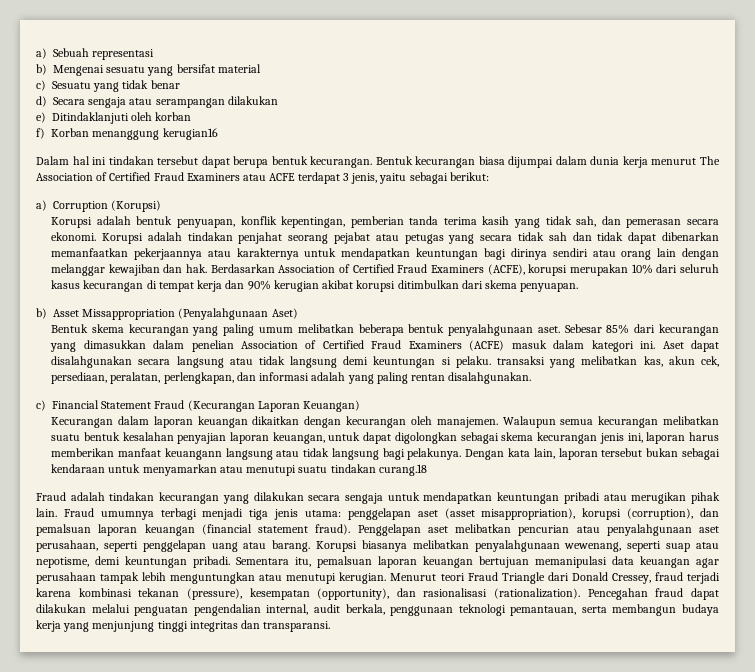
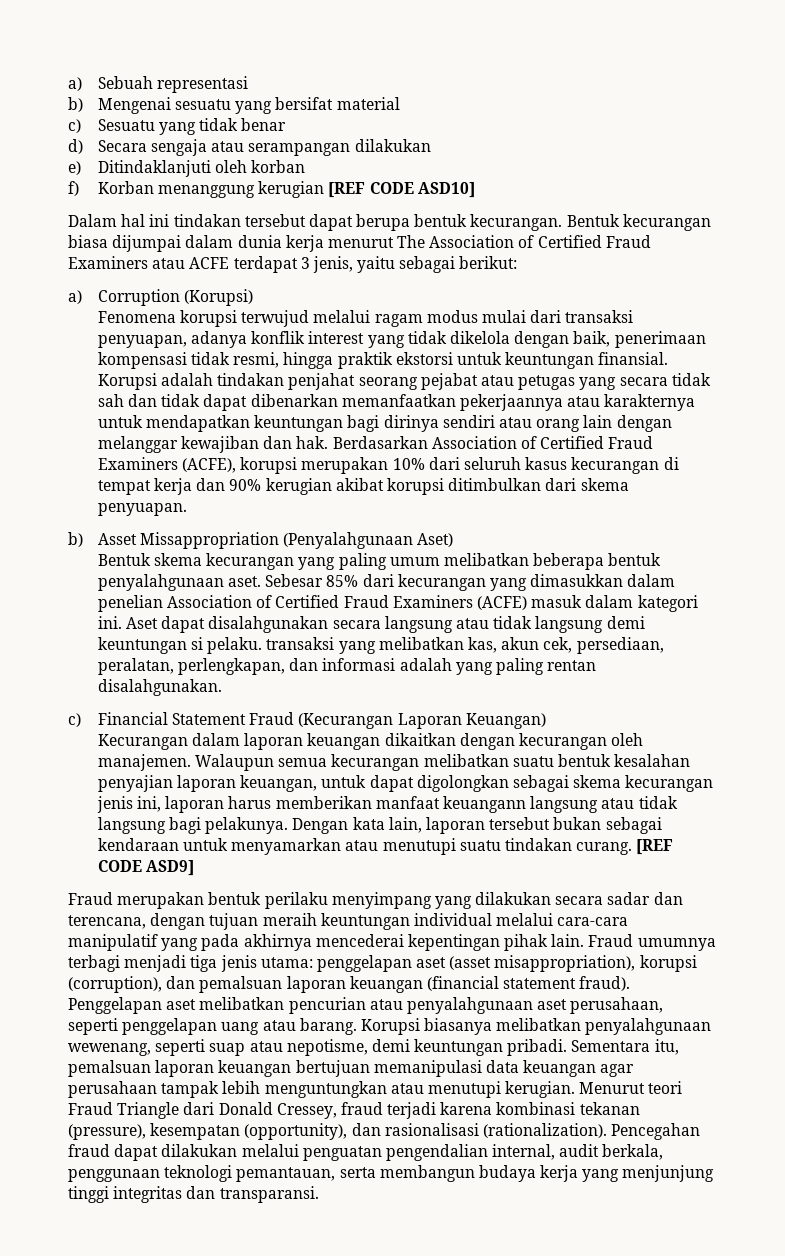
- f) Korban menanggung kerugian16
+ f) Korban menanggung kerugian [REF CODE ASD10]
- Korupsi adalah bentuk penyuapan, konflik kepentingan, pemberian tanda terima kasih yang tidak sah, dan pemerasan secara ekonomi.
+ Fenomena korupsi terwujud melalui ragam modus mulai dari transaksi penyuapan, adanya konflik interest yang tidak dikelola dengan baik, penerimaan kompensasi tidak resmi, hingga praktik ekstorsi untuk keuntungan finansial.
- Dengan kata lain, laporan tersebut bukan sebagai kendaraan untuk menyamarkan atau menutupi suatu tindakan curang.18
- Fraud adalah tindakan kecurangan yang dilakukan secara sengaja untuk mendapatkan keuntungan pribadi atau merugikan pihak lain.
+ Dengan kata lain, laporan tersebut bukan sebagai kendaraan untuk menyamarkan atau menutupi suatu tindakan curang. [REF CODE ASD9]
+ Fraud merupakan bentuk perilaku menyimpang yang dilakukan secara sadar dan terencana, dengan tujuan meraih keuntungan individual melalui cara-cara manipulatif yang pada akhirnya mencederai kepentingan pihak lain.

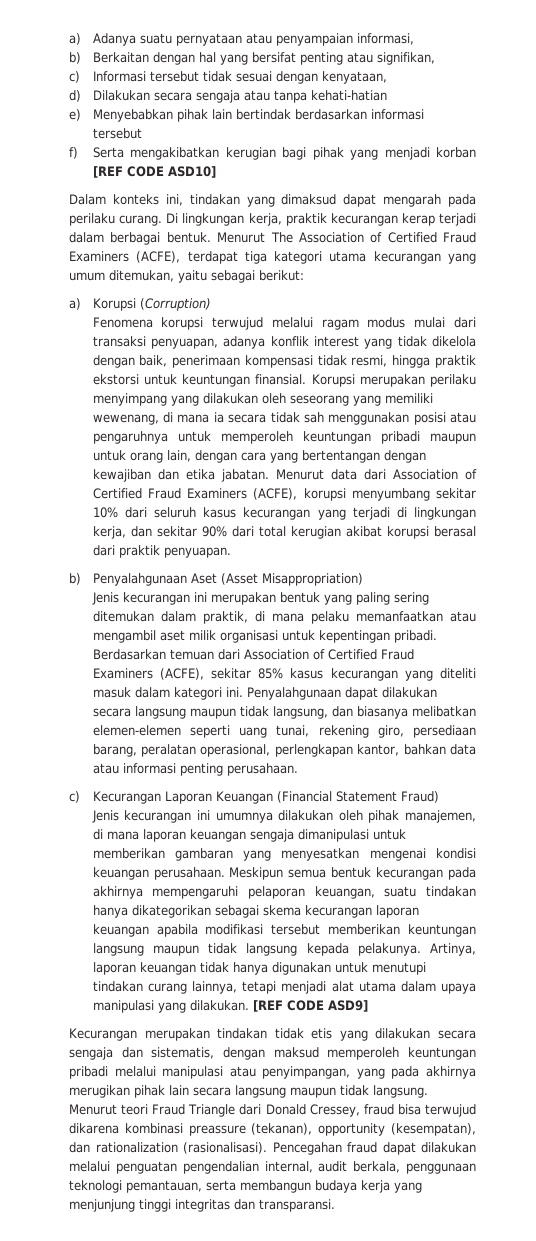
- a) Sebuah representasi
- b) Mengenai sesuatu yang bersifat material
- c) Sesuatu yang tidak benar
- d) Secara sengaja atau serampangan dilakukan
- e) Ditindaklanjuti oleh korban
- f) Korban menanggung kerugian [REF CODE ASD10]
- Dalam hal ini tindakan tersebut dapat berupa bentuk kecurangan. Bentuk kecurangan biasa dijumpai dalam dunia kerja menurut The Association of Certified Fraud Examiners atau ACFE terdapat 3 jenis, yaitu sebagai berikut:
+ a) Adanya suatu pernyataan atau penyampaian informasi,
+ b) Berkaitan dengan hal yang bersifat penting atau signifikan,
+ c) Informasi tersebut tidak sesuai dengan kenyataan,
+ d) Dilakukan secara sengaja atau tanpa kehati-hatian
+ e) Menyebabkan pihak lain bertindak berdasarkan informasi tersebut
+ f) Serta mengakibatkan kerugian bagi pihak yang menjadi korban [REF CODE ASD10]
+ Dalam konteks ini, tindakan yang dimaksud dapat mengarah pada perilaku curang. Di lingkungan kerja, praktik kecurangan kerap terjadi dalam berbagai bentuk. Menurut The Association of Certified Fraud Examiners (ACFE), terdapat tiga kategori utama kecurangan yang umum ditemukan, yaitu sebagai berikut:
- a) Corruption (Korupsi)
+ a) Korupsi (Corruption)
- Korupsi adalah tindakan penjahat seorang pejabat atau petugas yang secara tidak sah dan tidak dapat dibenarkan memanfaatkan pekerjaannya atau karakternya untuk mendapatkan keuntungan bagi dirinya sendiri atau orang lain dengan melanggar kewajiban dan hak. Berdasarkan Association of Certified Fraud Examiners (ACFE), korupsi merupakan 10% dari seluruh kasus kecurangan di tempat kerja dan 90% kerugian akibat korupsi ditimbulkan dari skema penyuapan.
- b) Asset Missappropriation (Penyalahgunaan Aset)
- Bentuk skema kecurangan yang paling umum melibatkan beberapa bentuk penyalahgunaan aset. Sebesar 85% dari kecurangan yang dimasukkan dalam penelian Association of Certified Fraud Examiners (ACFE) masuk dalam kategori ini. Aset dapat disalahgunakan secara langsung atau tidak langsung demi keuntungan si pelaku. transaksi yang melibatkan kas, akun cek, persediaan, peralatan, perlengkapan, dan informasi adalah yang paling rentan disalahgunakan.
- c) Financial Statement Fraud (Kecurangan Laporan Keuangan)
- Kecurangan dalam laporan keuangan dikaitkan dengan kecurangan oleh manajemen. Walaupun semua kecurangan melibatkan suatu bentuk kesalahan penyajian laporan keuangan, untuk dapat digolongkan sebagai skema kecurangan jenis ini, laporan harus memberikan manfaat keuangann langsung atau tidak langsung bagi pelakunya. Dengan kata lain, laporan tersebut bukan sebagai kendaraan untuk menyamarkan atau menutupi suatu tindakan curang. [REF CODE ASD9]
- Fraud merupakan bentuk perilaku menyimpang yang dilakukan secara sadar dan terencana, dengan tujuan meraih keuntungan individual melalui cara-cara manipulatif yang pada akhirnya mencederai kepentingan pihak lain. Fraud umumnya terbagi menjadi tiga jenis utama: penggelapan aset (asset misappropriation), korupsi (corruption), dan pemalsuan laporan keuangan (financial statement fraud). Penggelapan aset melibatkan pencurian atau penyalahgunaan aset perusahaan, seperti penggelapan uang atau barang. Korupsi biasanya melibatkan penyalahgunaan wewenang, seperti suap atau nepotisme, demi keuntungan pribadi. Sementara itu, pemalsuan laporan keuangan bertujuan memanipulasi data keuangan agar perusahaan tampak lebih menguntungkan atau menutupi kerugian.
+ Korupsi merupakan perilaku menyimpang yang dilakukan oleh seseorang yang memiliki wewenang, di mana ia secara tidak sah menggunakan posisi atau pengaruhnya untuk memperoleh keuntungan pribadi maupun untuk orang lain, dengan cara yang bertentangan dengan kewajiban dan etika jabatan. Menurut data dari Association of Certified Fraud Examiners (ACFE), korupsi menyumbang sekitar 10% dari seluruh kasus kecurangan yang terjadi di lingkungan kerja, dan sekitar 90% dari total kerugian akibat korupsi berasal dari praktik penyuapan.
+ b) Penyalahgunaan Aset (Asset Misappropriation)
+ Jenis kecurangan ini merupakan bentuk yang paling sering ditemukan dalam praktik, di mana pelaku memanfaatkan atau mengambil aset milik organisasi untuk kepentingan pribadi. Berdasarkan temuan dari Association of Certified Fraud Examiners (ACFE), sekitar 85% kasus kecurangan yang diteliti masuk dalam kategori ini. Penyalahgunaan dapat dilakukan secara langsung maupun tidak langsung, dan biasanya melibatkan elemen-elemen seperti uang tunai, rekening giro, persediaan barang, peralatan operasional, perlengkapan kantor, bahkan data atau informasi penting perusahaan.
+ c) Kecurangan Laporan Keuangan (Financial Statement Fraud)
+ Jenis kecurangan ini umumnya dilakukan oleh pihak manajemen, di mana laporan keuangan sengaja dimanipulasi untuk memberikan gambaran yang menyesatkan mengenai kondisi keuangan perusahaan. Meskipun semua bentuk kecurangan pada akhirnya mempengaruhi pelaporan keuangan, suatu tindakan hanya dikategorikan sebagai skema kecurangan laporan keuangan apabila modifikasi tersebut memberikan keuntungan langsung maupun tidak langsung kepada pelakunya. Artinya, laporan keuangan tidak hanya digunakan untuk menutupi tindakan curang lainnya, tetapi menjadi alat utama dalam upaya manipulasi yang dilakukan. [REF CODE ASD9]
+ Kecurangan merupakan tindakan tidak etis yang dilakukan secara sengaja dan sistematis, dengan maksud memperoleh keuntungan pribadi melalui manipulasi atau penyimpangan, yang pada akhirnya merugikan pihak lain secara langsung maupun tidak langsung.
- Menurut teori Fraud Triangle dari Donald Cressey, fraud terjadi karena kombinasi tekanan (pressure), kesempatan (opportunity), dan rasionalisasi (rationalization).
+ Menurut teori Fraud Triangle dari Donald Cressey, fraud bisa terwujud dikarena kombinasi preassure (tekanan), opportunity (kesempatan), dan rationalization (rasionalisasi).

